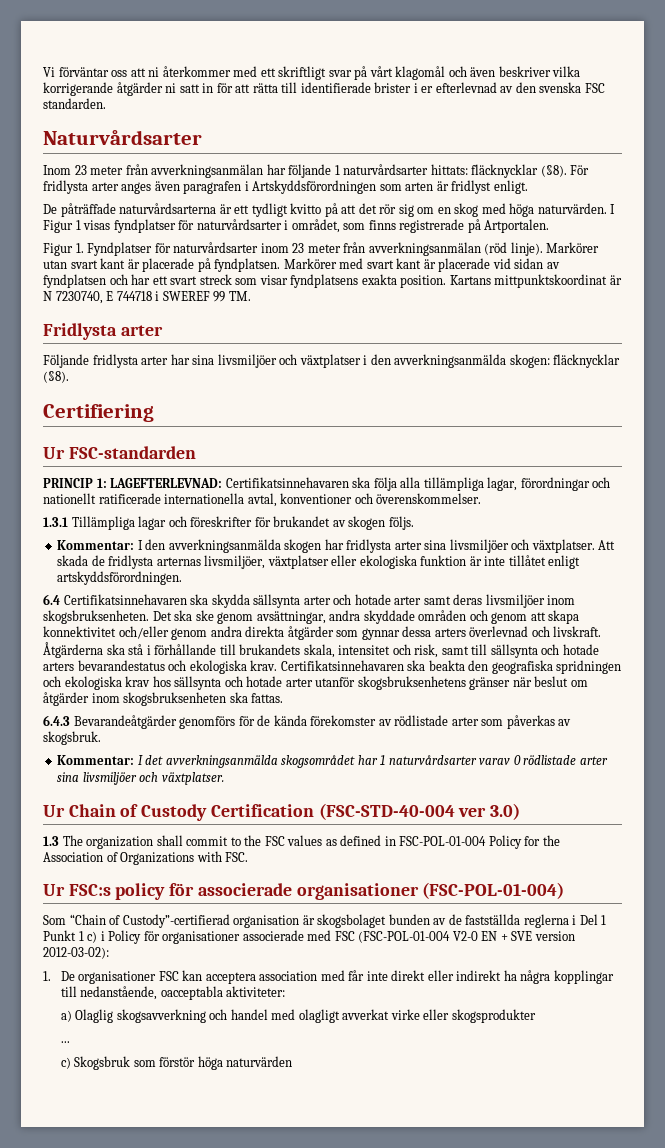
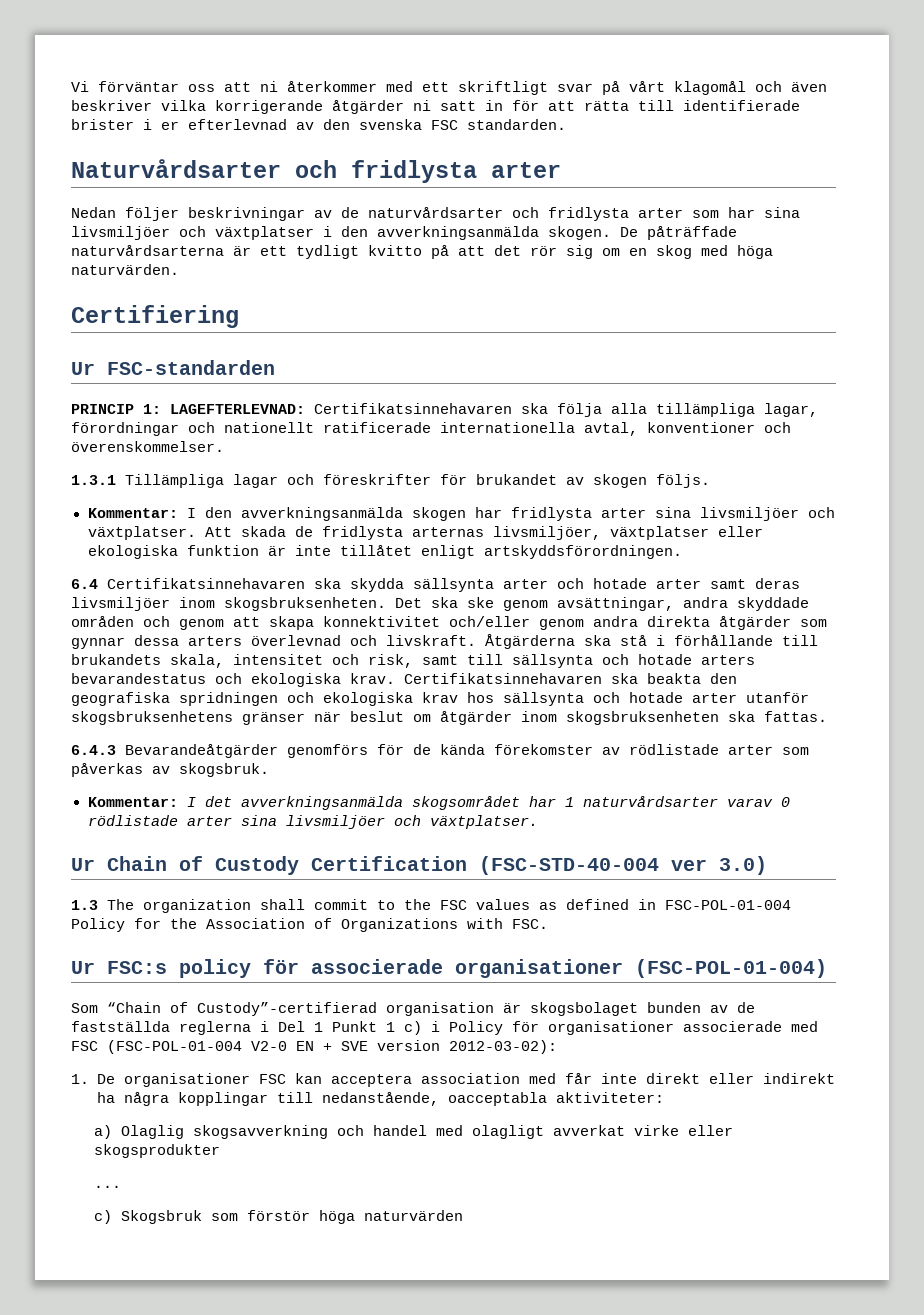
- Naturvårdsarter
- Inom 23 meter från avverkningsanmälan har följande 1 naturvårdsarter hittats: fläcknycklar (§8). För fridlysta arter anges även paragrafen i Artskyddsförordningen som arten är fridlyst enligt.
- De påträffade naturvårdsarterna är ett tydligt kvitto på att det rör sig om en skog med höga naturvärden. I Figur 1 visas fyndplatser för naturvårdsarter i området, som finns registrerade på Artportalen.
- Figur 1. Fyndplatser för naturvårdsarter inom 23 meter från avverkningsanmälan (röd linje). Markörer utan svart kant är placerade på fyndplatsen. Markörer med svart kant är placerade vid sidan av fyndplatsen och har ett svart streck som visar fyndplatsens exakta position. Kartans mittpunktskoordinat är N 7230740, E 744718 i SWEREF 99 TM.
- Fridlysta arter
- Följande fridlysta arter har sina livsmiljöer och växtplatser i den avverkningsanmälda skogen: fläcknycklar (§8).
+ Naturvårdsarter och fridlysta arter
+ Nedan följer beskrivningar av de naturvårdsarter och fridlysta arter som har sina livsmiljöer och växtplatser i den avverkningsanmälda skogen. De påträffade naturvårdsarterna är ett tydligt kvitto på att det rör sig om en skog med höga naturvärden.

